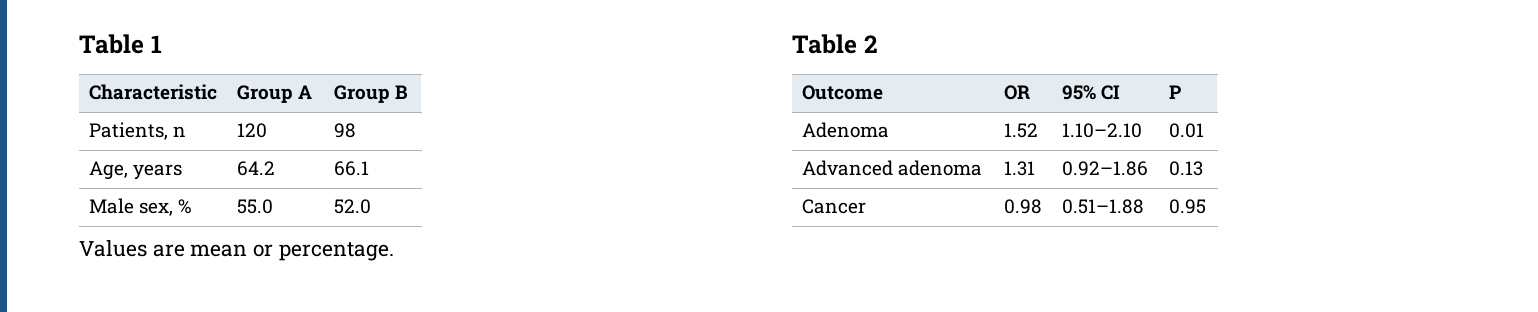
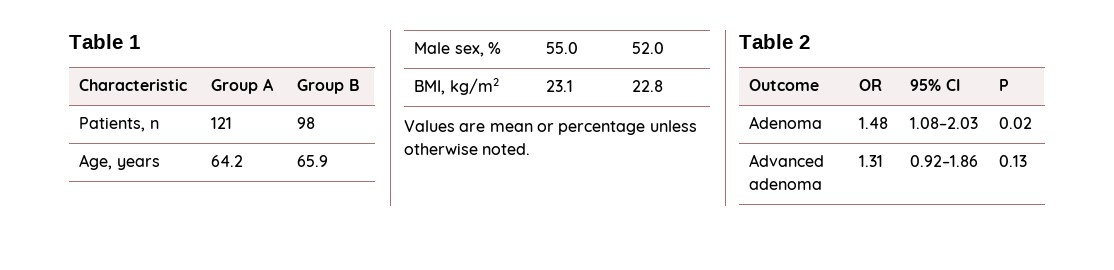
- Patients, n | 120 | 98
+ Patients, n | 121 | 98
- Age, years | 64.2 | 66.1
+ Age, years | 64.2 | 65.9
+ BMI, kg/m2 | 23.1 | 22.8
- Values are mean or percentage.
+ Values are mean or percentage unless otherwise noted.
- Adenoma | 1.52 | 1.10–2.10 | 0.01
+ Adenoma | 1.48 | 1.08–2.03 | 0.02
- Cancer | 0.98 | 0.51–1.88 | 0.95

